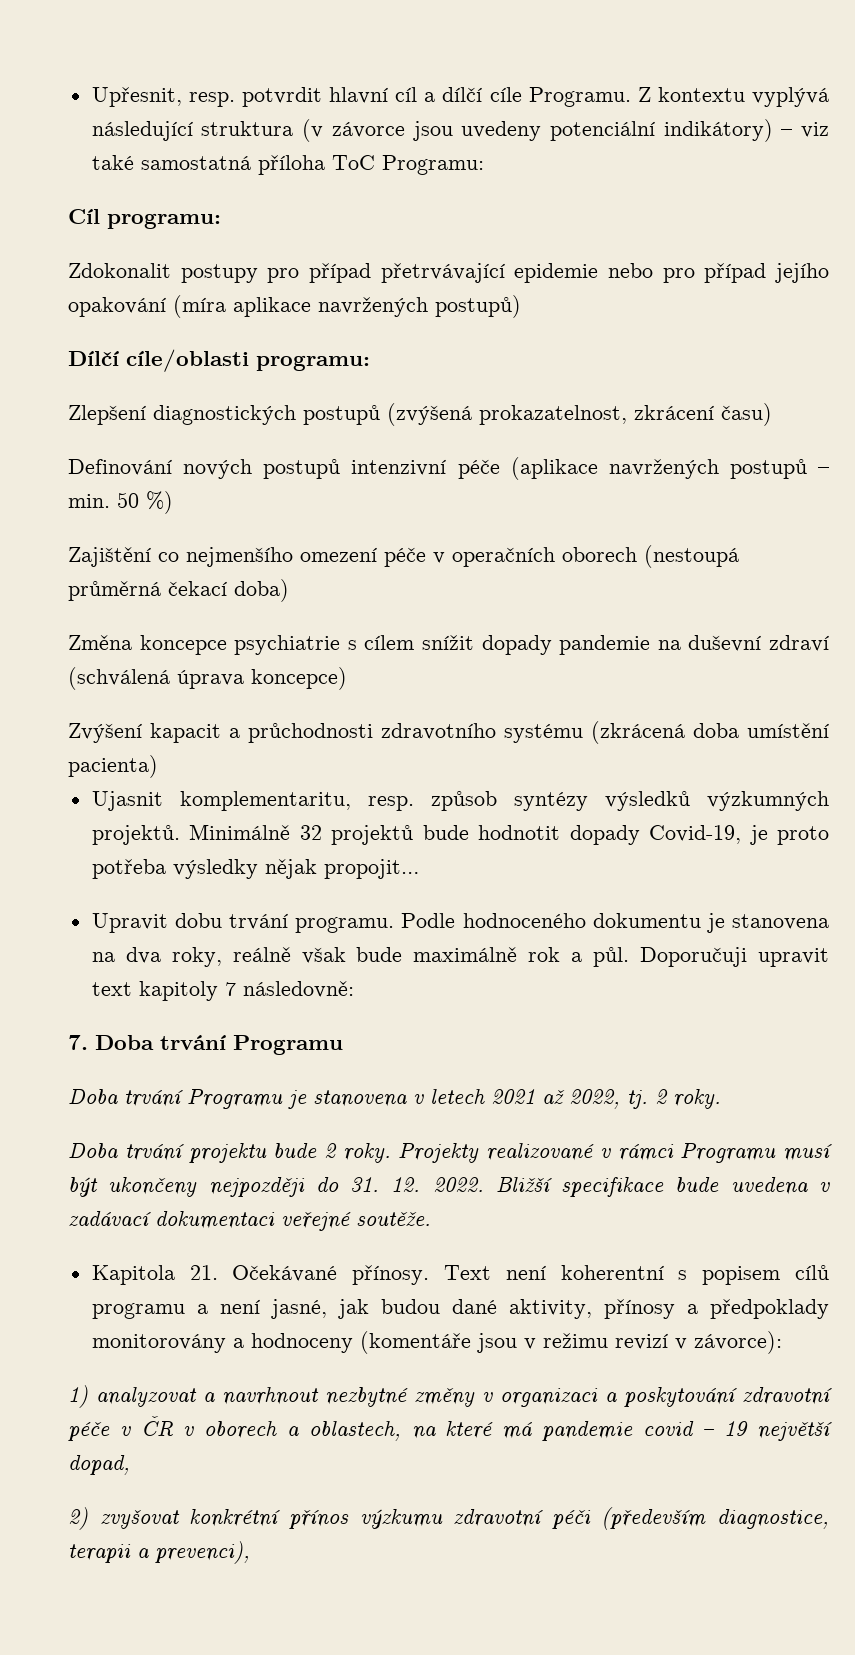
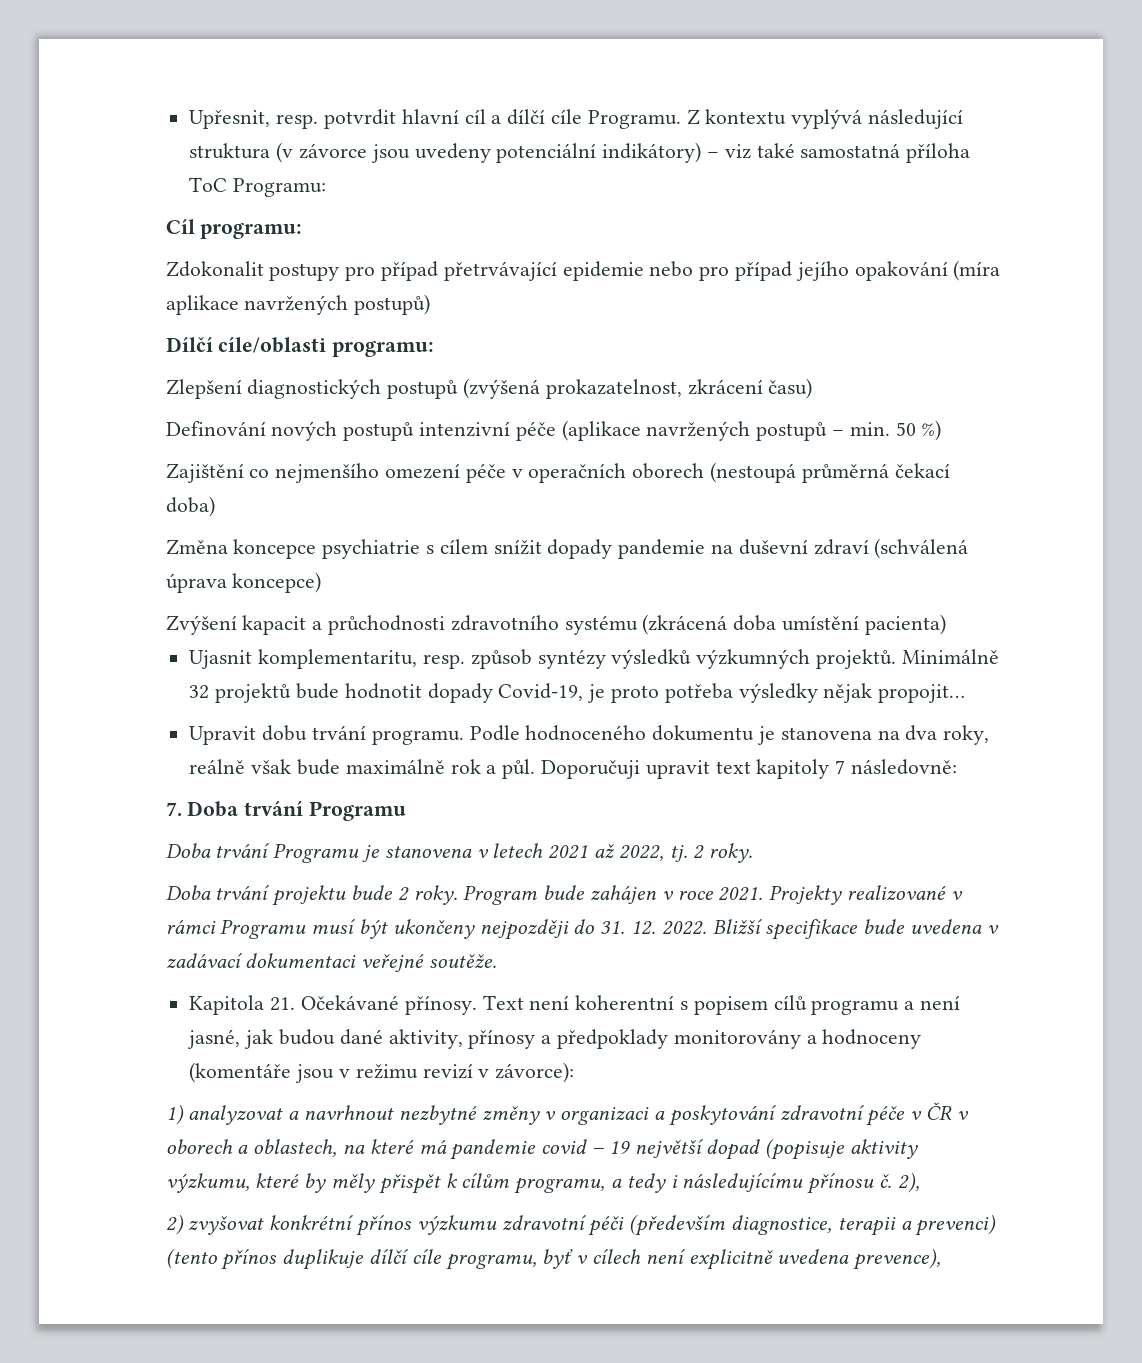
+ Program bude zahájen v roce 2021.
- 1) analyzovat a navrhnout nezbytné změny v organizaci a poskytování zdravotní péče v ČR v oborech a oblastech, na které má pandemie covid – 19 největší dopad,
+ 1) analyzovat a navrhnout nezbytné změny v organizaci a poskytování zdravotní péče v ČR v oborech a oblastech, na které má pandemie covid – 19 největší dopad (popisuje aktivity výzkumu, které by měly přispět k cílům programu, a tedy i následujícímu přínosu č. 2),
- 2) zvyšovat konkrétní přínos výzkumu zdravotní péči (především diagnostice, terapii a prevenci),
+ 2) zvyšovat konkrétní přínos výzkumu zdravotní péči (především diagnostice, terapii a prevenci) (tento přínos duplikuje dílčí cíle programu, byť v cílech není explicitně uvedena prevence),

